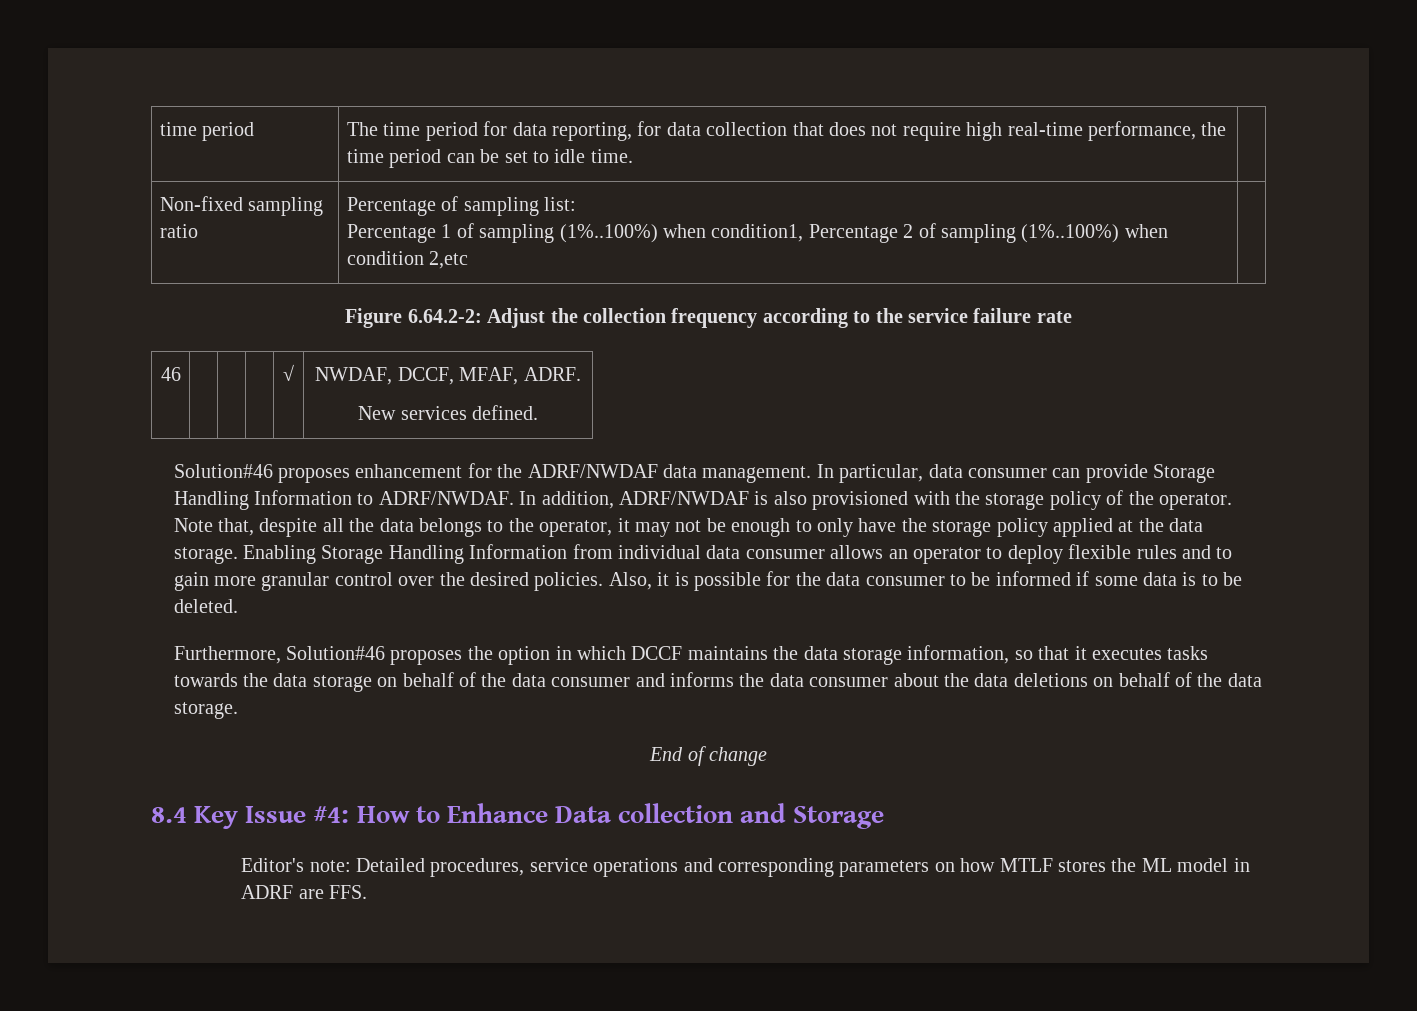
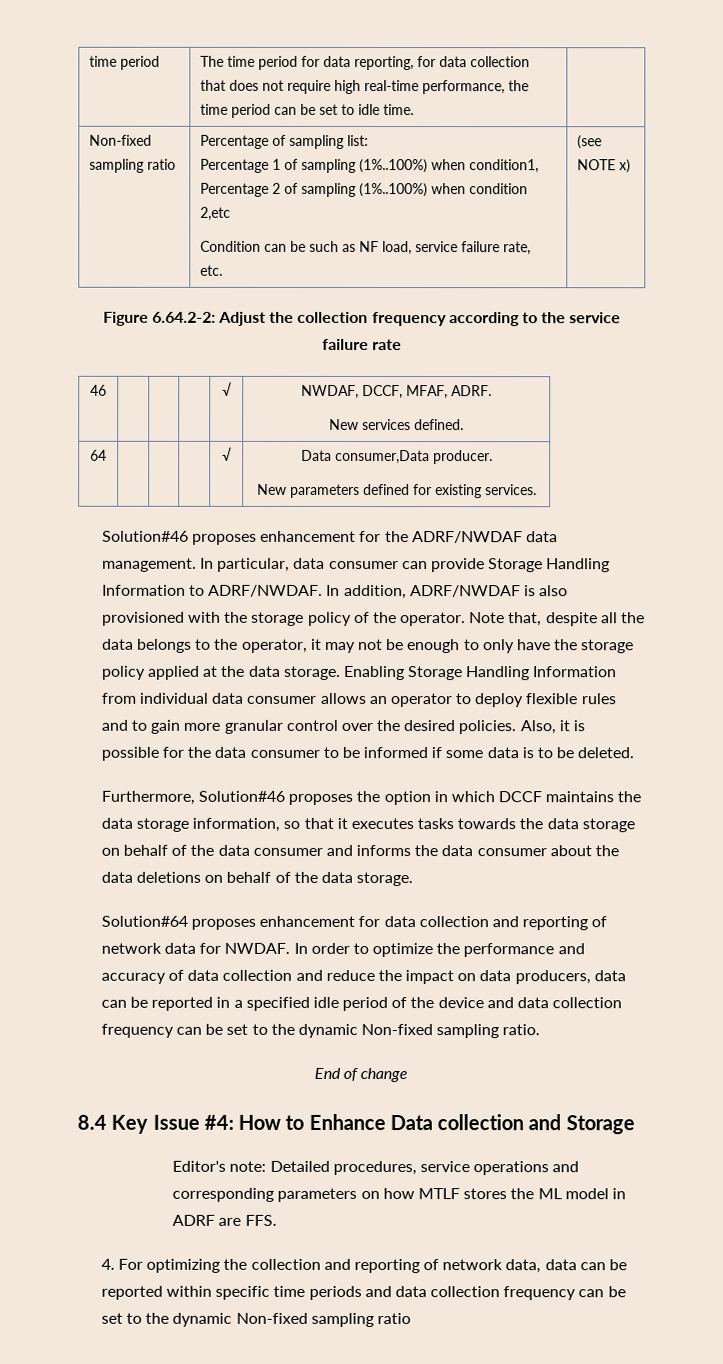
  Non-fixed sampling ratio | Percentage of sampling list:
- Percentage 1 of sampling (1%..100%) when condition1, Percentage 2 of sampling (1%..100%) when condition 2,etc |
+ Percentage 1 of sampling (1%..100%) when condition1, Percentage 2 of sampling (1%..100%) when condition 2,etc
+ Condition can be such as NF load, service failure rate, etc. | (see NOTE x)
+ 64 | | | | √ | Data consumer,Data producer.
+ New parameters defined for existing services.
+ Solution#64 proposes enhancement for data collection and reporting of network data for NWDAF. In order to optimize the performance and accuracy of data collection and reduce the impact on data producers, data can be reported in a specified idle period of the device and data collection frequency can be set to the dynamic Non-fixed sampling ratio.
+ 4. For optimizing the collection and reporting of network data, data can be reported within specific time periods and data collection frequency can be set to the dynamic Non-fixed sampling ratio

